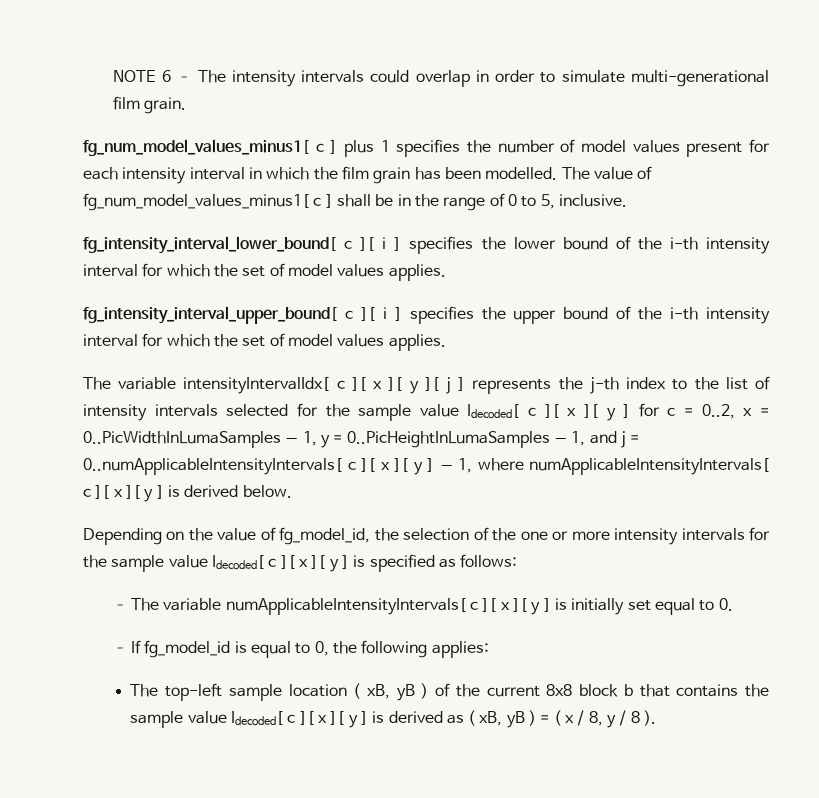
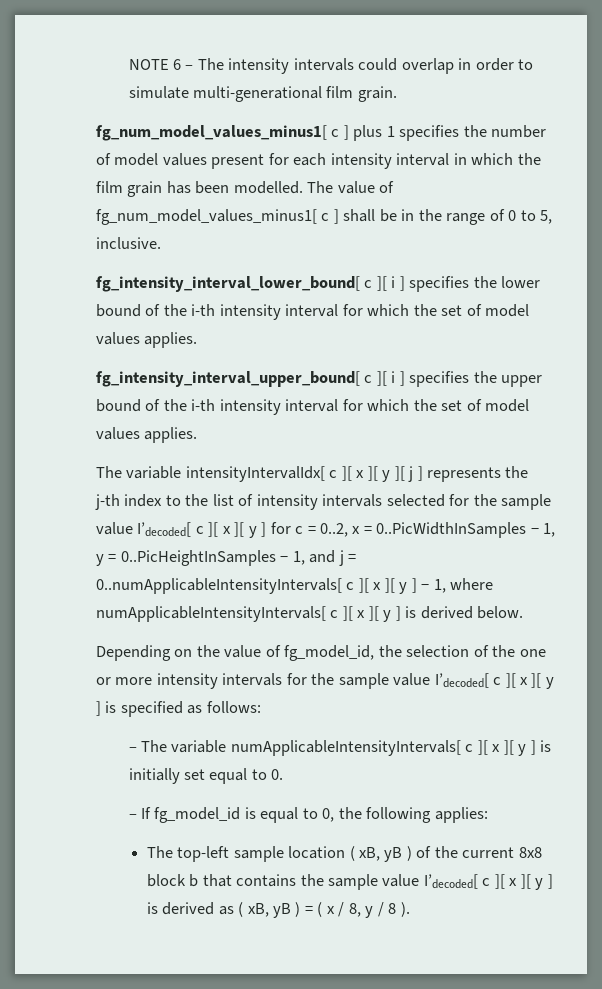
- The variable intensityIntervalIdx[ c ][ x ][ y ][ j ] represents the j-th index to the list of intensity intervals selected for the sample value Idecoded[ c ][ x ][ y ] for c = 0..2, x = 0..PicWidthInLumaSamples − 1, y = 0..PicHeightInLumaSamples − 1, and j = 0..numApplicableIntensityIntervals[ c ][ x ][ y ] − 1, where numApplicableIntensityIntervals[ c ][ x ][ y ] is derived below.
+ The variable intensityIntervalIdx[ c ][ x ][ y ][ j ] represents the j-th index to the list of intensity intervals selected for the sample value I’decoded[ c ][ x ][ y ] for c = 0..2, x = 0..PicWidthInSamples − 1, y = 0..PicHeightInSamples − 1, and j = 0..numApplicableIntensityIntervals[ c ][ x ][ y ] − 1, where numApplicableIntensityIntervals[ c ][ x ][ y ] is derived below.
- Depending on the value of fg_model_id, the selection of the one or more intensity intervals for the sample value Idecoded[ c ][ x ][ y ] is specified as follows:
+ Depending on the value of fg_model_id, the selection of the one or more intensity intervals for the sample value I’decoded[ c ][ x ][ y ] is specified as follows:
- The top-left sample location ( xB, yB ) of the current 8x8 block b that contains the sample value Idecoded[ c ][ x ][ y ] is derived as ( xB, yB ) = ( x / 8, y / 8 ).
+ The top-left sample location ( xB, yB ) of the current 8x8 block b that contains the sample value I’decoded[ c ][ x ][ y ] is derived as ( xB, yB ) = ( x / 8, y / 8 ).

